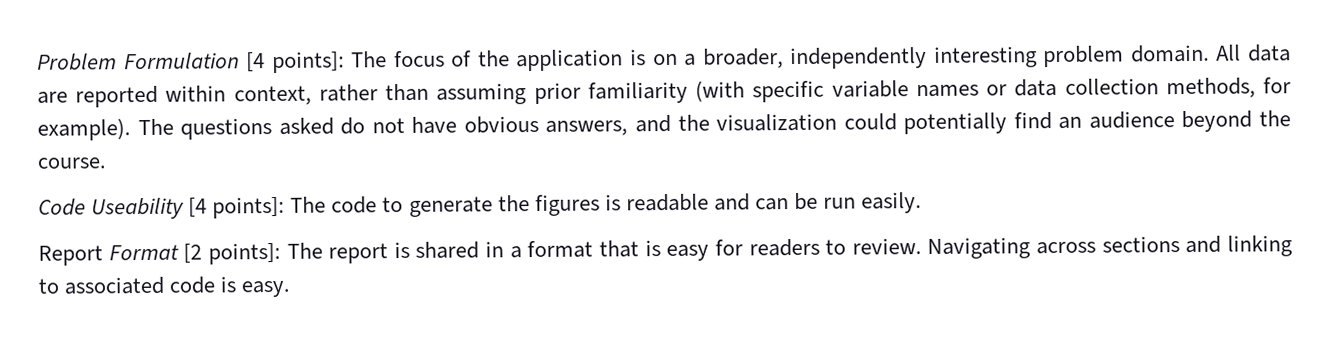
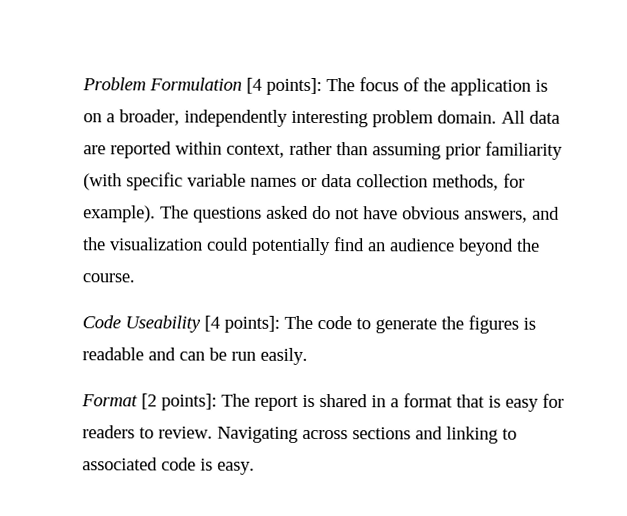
- Report Format [2 points]: The report is shared in a format that is easy for readers to review.
+ Format [2 points]: The report is shared in a format that is easy for readers to review.

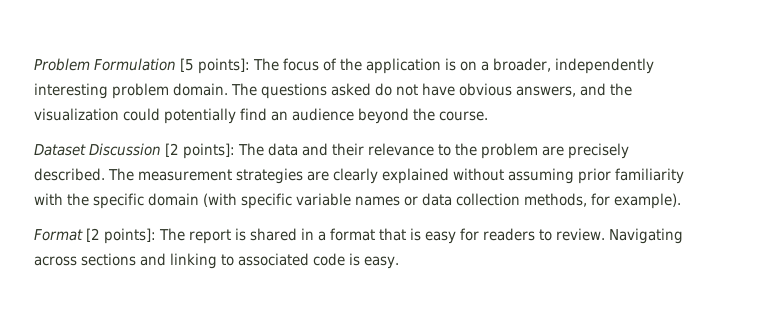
- Problem Formulation [4 points]: The focus of the application is on a broader, independently interesting problem domain.
+ Problem Formulation [5 points]: The focus of the application is on a broader, independently interesting problem domain.
- All data are reported within context, rather than assuming prior familiarity (with specific variable names or data collection methods, for example).
- Code Useability [4 points]: The code to generate the figures is readable and can be run easily.
+ Dataset Discussion [2 points]: The data and their relevance to the problem are precisely described. The measurement strategies are clearly explained without assuming prior familiarity with the specific domain (with specific variable names or data collection methods, for example).

